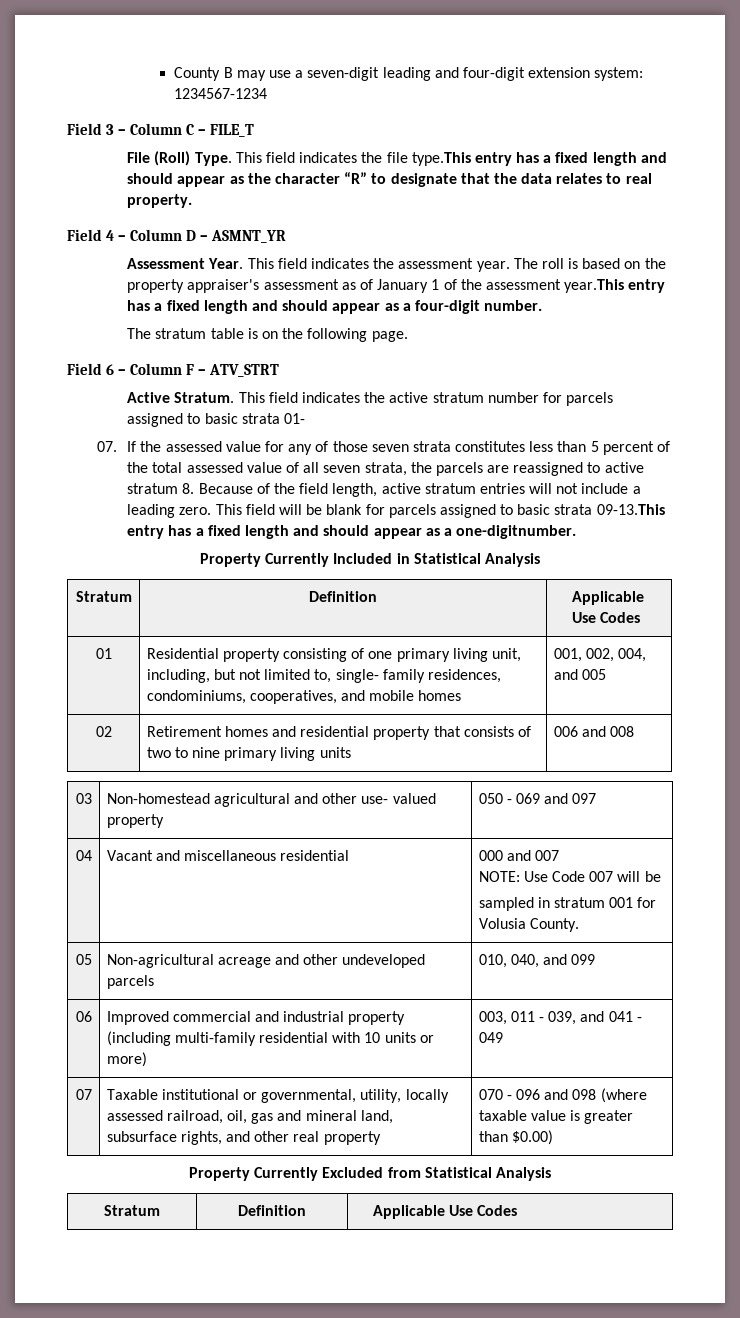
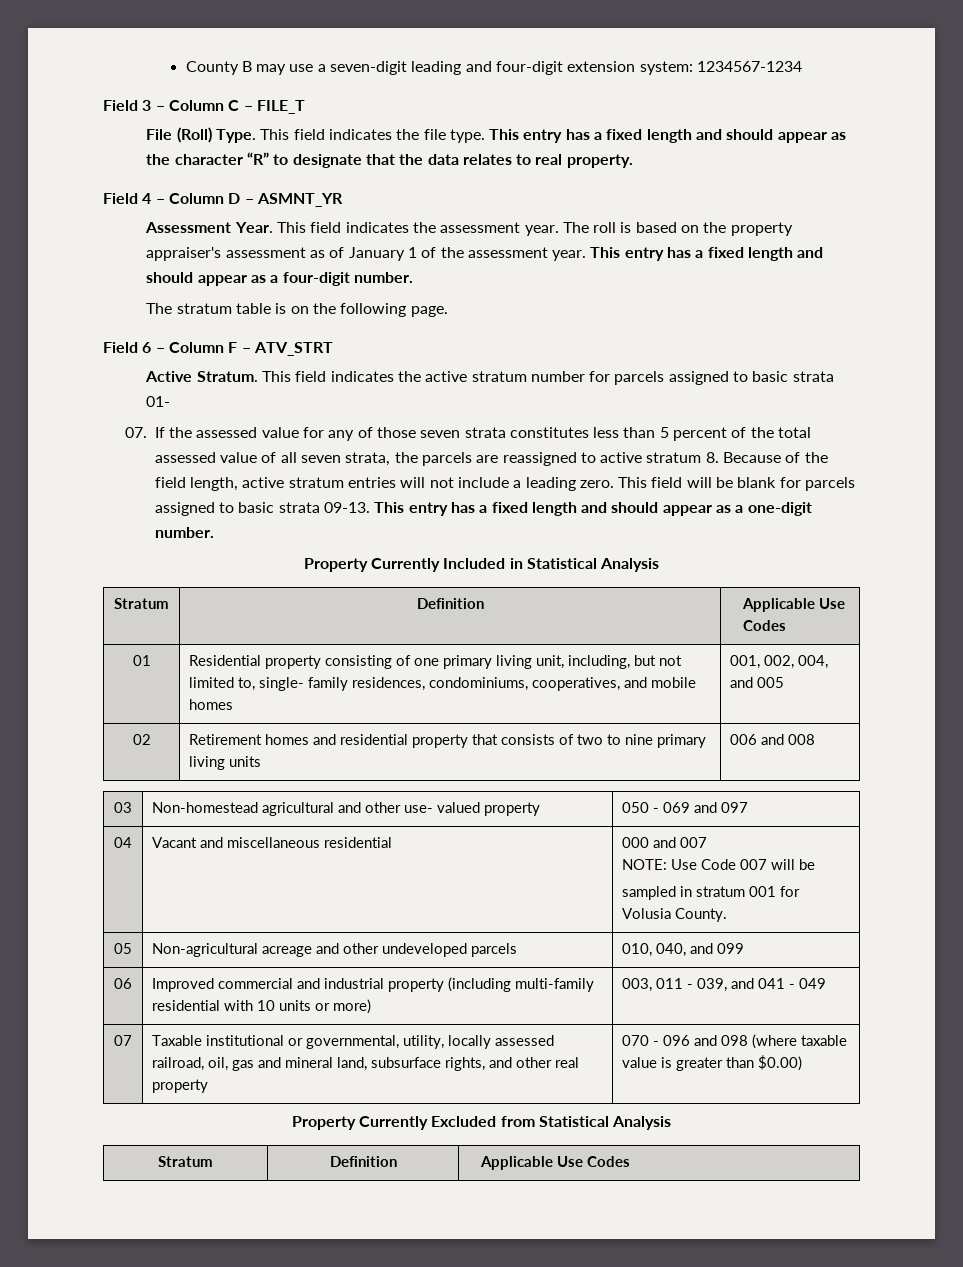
- This field indicates the file type.This entry has a fixed length and should appear as the character “R” to designate that the data relates to real property.
+ This field indicates the file type. This entry has a fixed length and should appear as the character “R” to designate that the data relates to real property.
- The roll is based on the property appraiser's assessment as of January 1 of the assessment year.This entry has a fixed length and should appear as a four-digit number.
+ The roll is based on the property appraiser's assessment as of January 1 of the assessment year. This entry has a fixed length and should appear as a four-digit number.
- This field will be blank for parcels assigned to basic strata 09-13.This entry has a fixed length and should appear as a one-digitnumber.
+ This field will be blank for parcels assigned to basic strata 09-13. This entry has a fixed length and should appear as a one-digit number.

